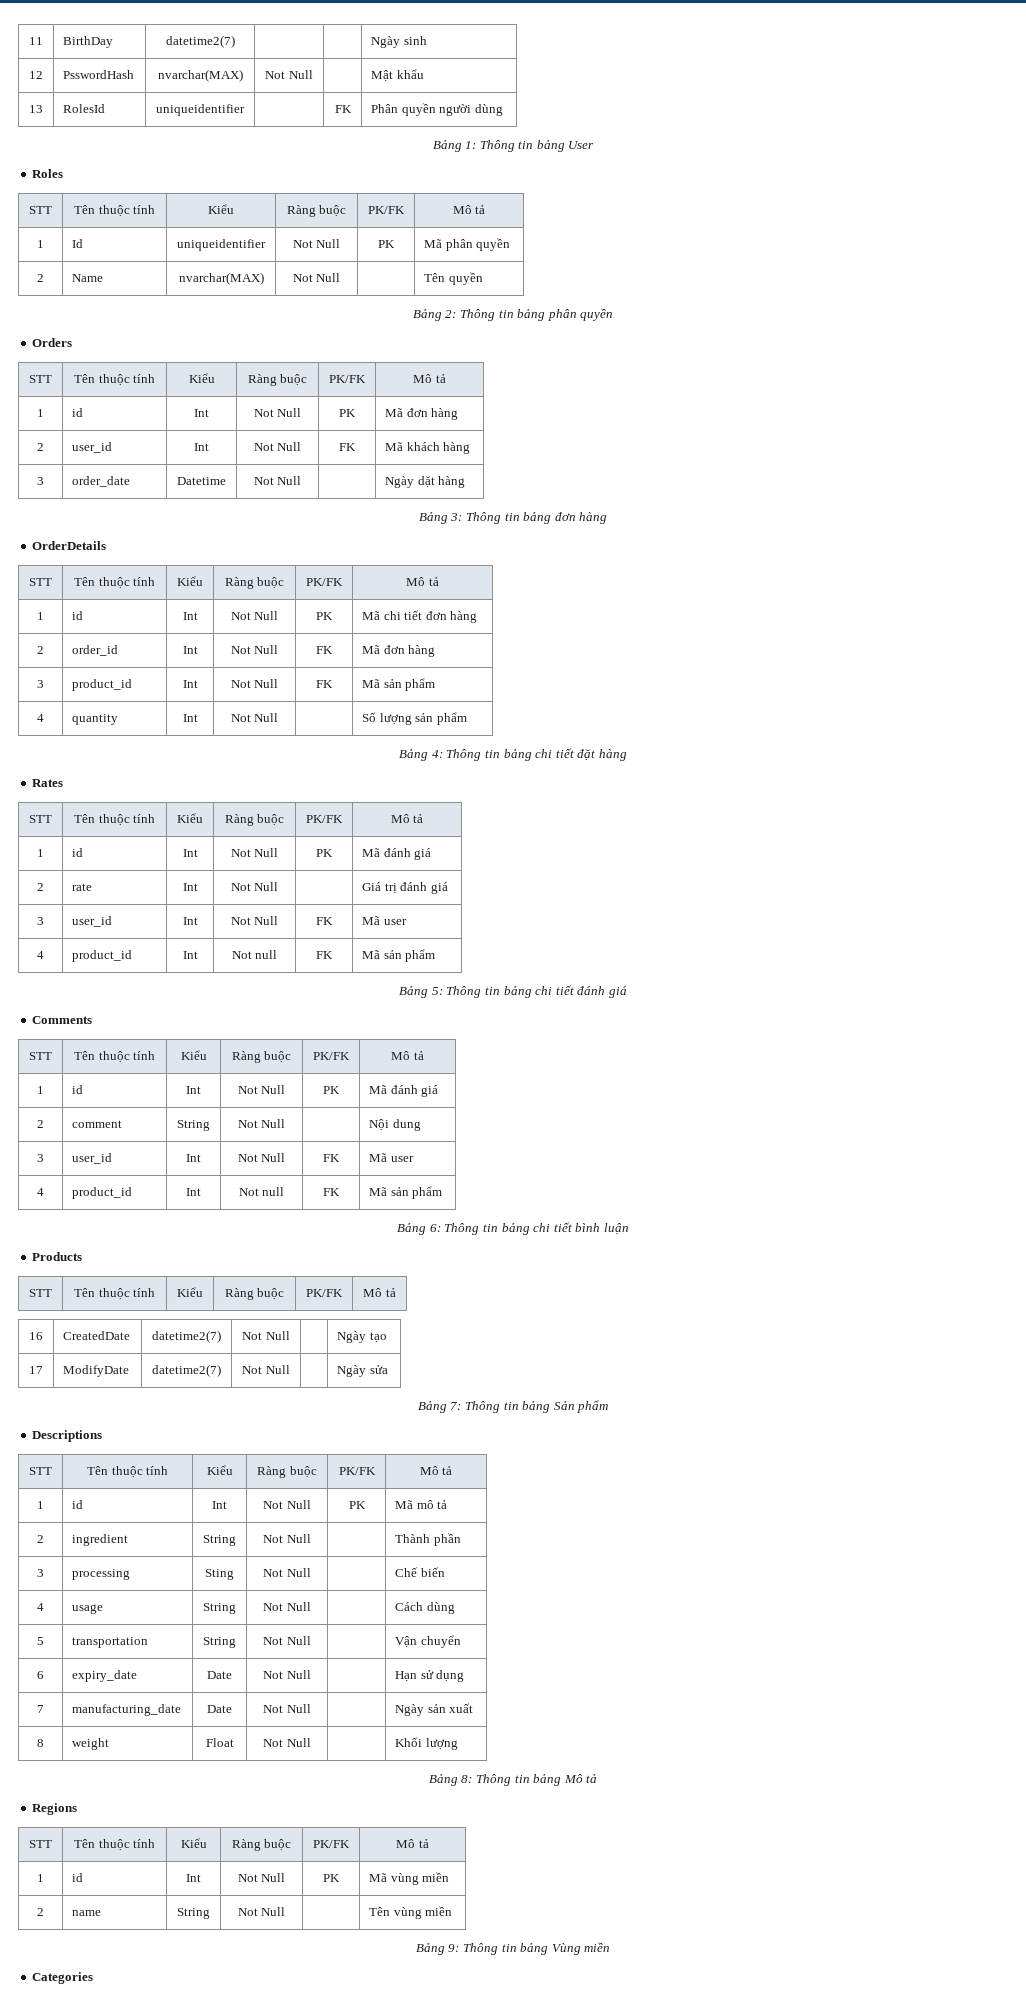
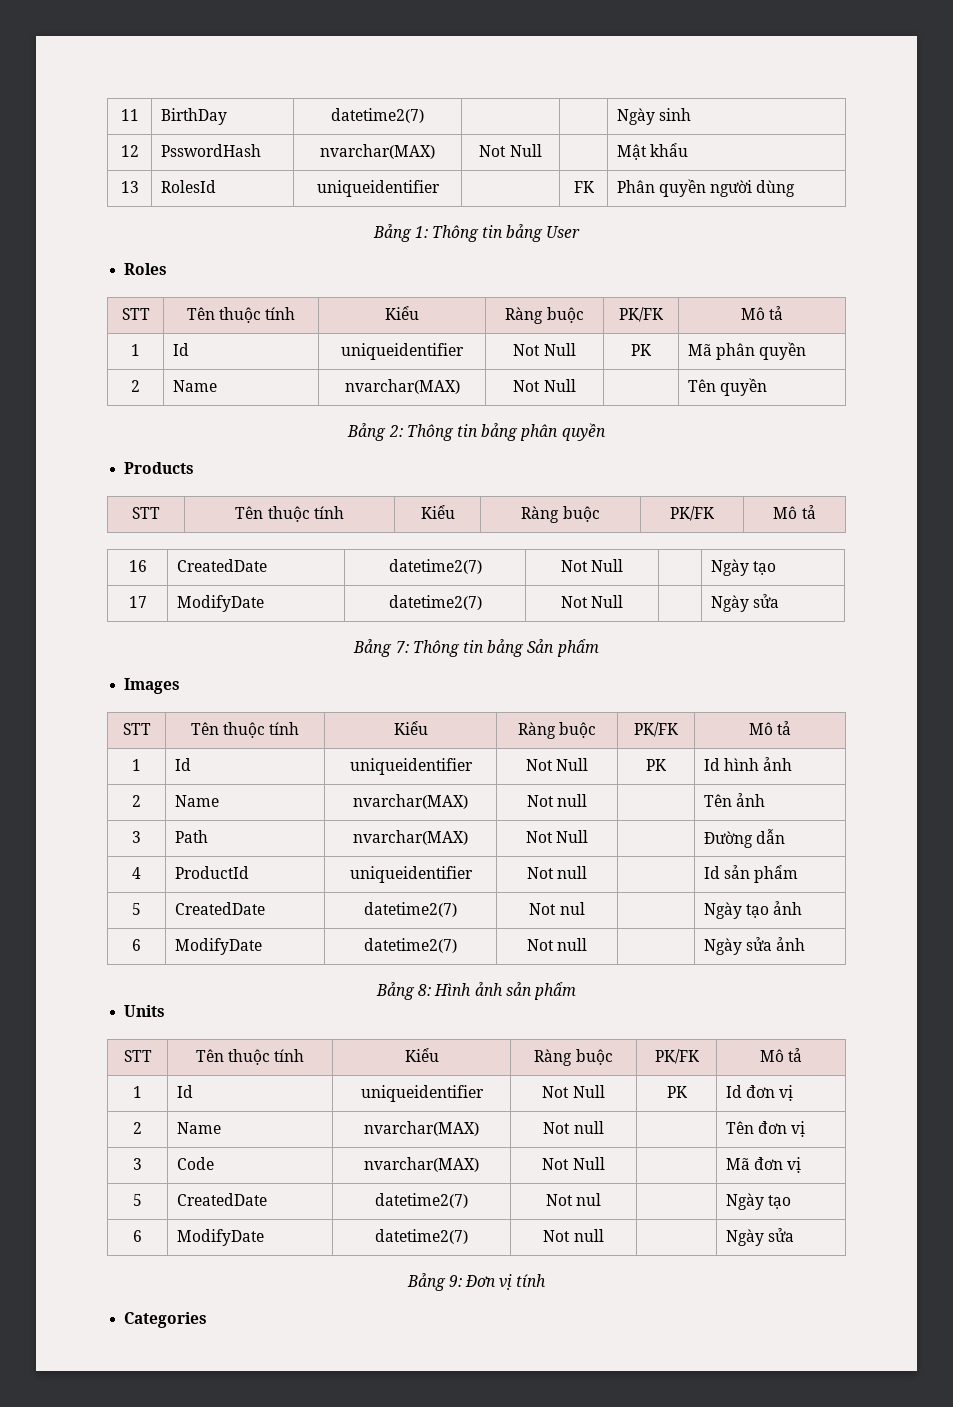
- Orders
- STT | Tên thuộc tính | Kiểu | Ràng buộc | PK/FK | Mô tả
- 1 | id | Int | Not Null | PK | Mã đơn hàng
- 2 | user_id | Int | Not Null | FK | Mã khách hàng
- 3 | order_date | Datetime | Not Null | | Ngày dặt hàng
- Bảng 3: Thông tin bảng đơn hàng
- OrderDetails
- STT | Tên thuộc tính | Kiểu | Ràng buộc | PK/FK | Mô tả
- 1 | id | Int | Not Null | PK | Mã chi tiết đơn hàng
- 2 | order_id | Int | Not Null | FK | Mã đơn hàng
- 3 | product_id | Int | Not Null | FK | Mã sản phẩm
- 4 | quantity | Int | Not Null | | Số lượng sản phẩm
- Bảng 4: Thông tin bảng chi tiết đặt hàng
- Rates
- STT | Tên thuộc tính | Kiểu | Ràng buộc | PK/FK | Mô tả
- 1 | id | Int | Not Null | PK | Mã đánh giá
- 2 | rate | Int | Not Null | | Giá trị đánh giá
- 3 | user_id | Int | Not Null | FK | Mã user
- 4 | product_id | Int | Not null | FK | Mã sản phẩm
- Bảng 5: Thông tin bảng chi tiết đánh giá
- Comments
- STT | Tên thuộc tính | Kiểu | Ràng buộc | PK/FK | Mô tả
- 1 | id | Int | Not Null | PK | Mã đánh giá
- 2 | comment | String | Not Null | | Nội dung
- 3 | user_id | Int | Not Null | FK | Mã user
- 4 | product_id | Int | Not null | FK | Mã sản phẩm
- Bảng 6: Thông tin bảng chi tiết bình luận
- Descriptions
+ Images
- 1 | id | Int | Not Null | PK | Mã mô tả
- 2 | ingredient | String | Not Null | | Thành phần
- 3 | processing | Sting | Not Null | | Chế biến
- 4 | usage | String | Not Null | | Cách dùng
- 5 | transportation | String | Not Null | | Vận chuyển
- 6 | expiry_date | Date | Not Null | | Hạn sử dụng
- 7 | manufacturing_date | Date | Not Null | | Ngày sản xuất
- 8 | weight | Float | Not Null | | Khối lượng
- Bảng 8: Thông tin bảng Mô tả
- Regions
+ 1 | Id | uniqueidentifier | Not Null | PK | Id hình ảnh
+ 2 | Name | nvarchar(MAX) | Not null | | Tên ảnh
+ 3 | Path | nvarchar(MAX) | Not Null | | Đường dẫn
+ 4 | ProductId | uniqueidentifier | Not null | | Id sản phẩm
+ 5 | CreatedDate | datetime2(7) | Not nul | | Ngày tạo ảnh
+ 6 | ModifyDate | datetime2(7) | Not null | | Ngày sửa ảnh
+ Bảng 8: Hình ảnh sản phẩm
+ Units
- 1 | id | Int | Not Null | PK | Mã vùng miền
- 2 | name | String | Not Null | | Tên vùng miền
- Bảng 9: Thông tin bảng Vùng miền
+ 1 | Id | uniqueidentifier | Not Null | PK | Id đơn vị
+ 2 | Name | nvarchar(MAX) | Not null | | Tên đơn vị
+ 3 | Code | nvarchar(MAX) | Not Null | | Mã đơn vị
+ 5 | CreatedDate | datetime2(7) | Not nul | | Ngày tạo
+ 6 | ModifyDate | datetime2(7) | Not null | | Ngày sửa
+ Bảng 9: Đơn vị tính

